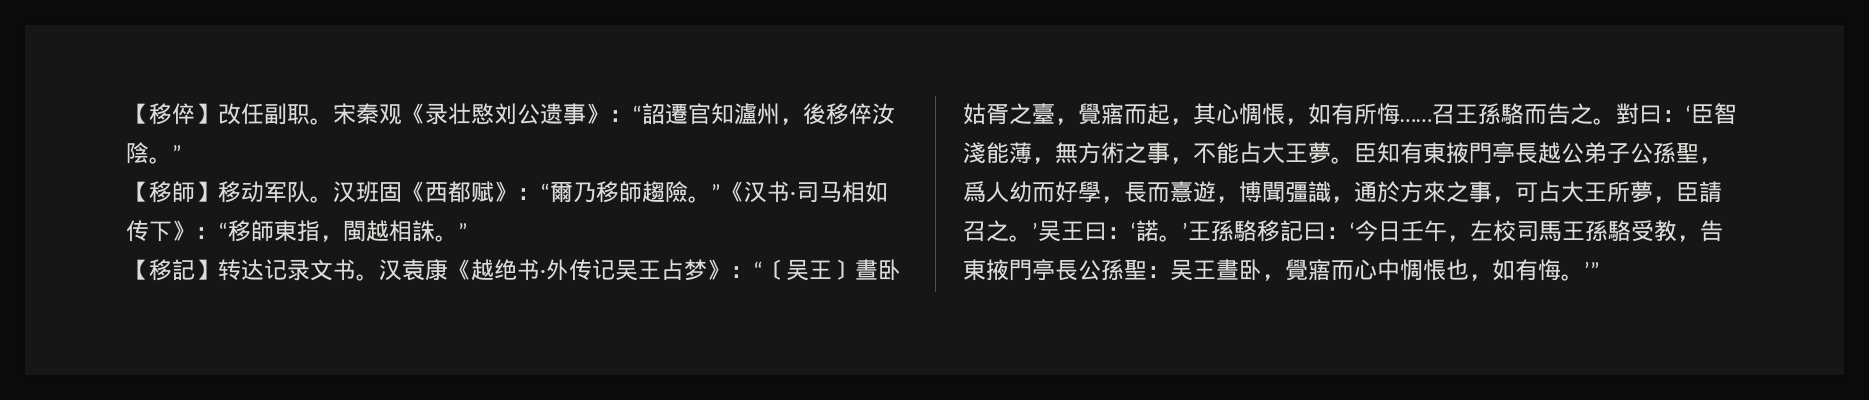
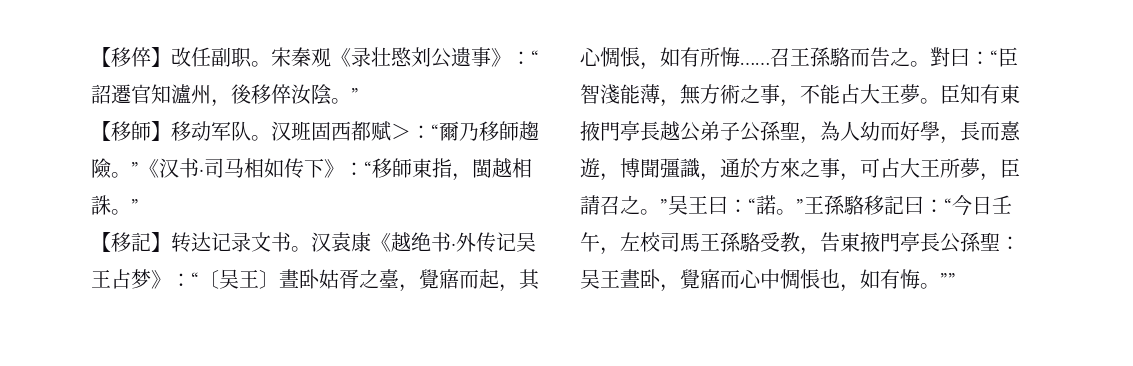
- 汉班固《西都赋》：“爾乃移師趨險。”《汉书·司马相如传下》：“移師東指，閩越相誅。”
+ 汉班固西都赋＞：“爾乃移師趨險。”《汉书·司马相如传下》：“移師東指，閩越相誅。”
- 對曰：‘臣智淺能薄，無方術之事，不能占大王夢。
+ 對曰：“臣智淺能薄，無方術之事，不能占大王夢。
- 臣知有東掖門亭長越公弟子公孫聖，爲人幼而好學，長而憙遊，博聞彊識，通於方來之事，可占大王所夢，臣請召之。’吴王曰：‘諾。’王孫駱移記曰：‘今日壬午，左校司馬王孫駱受教，告東掖門亭長公孫聖：吴王晝卧，覺寤而心中惆悵也，如有悔。’”
+ 臣知有東掖門亭長越公弟子公孫聖，為人幼而好學，長而憙遊，博聞彊識，通於方來之事，可占大王所夢，臣請召之。”吴王曰：“諾。”王孫駱移記曰：“今日壬午，左校司馬王孫駱受教，告東掖門亭長公孫聖：吴王晝卧，覺寤而心中惆悵也，如有悔。””

